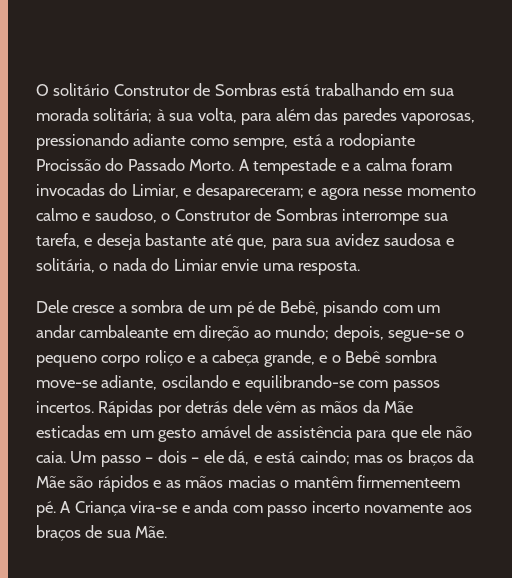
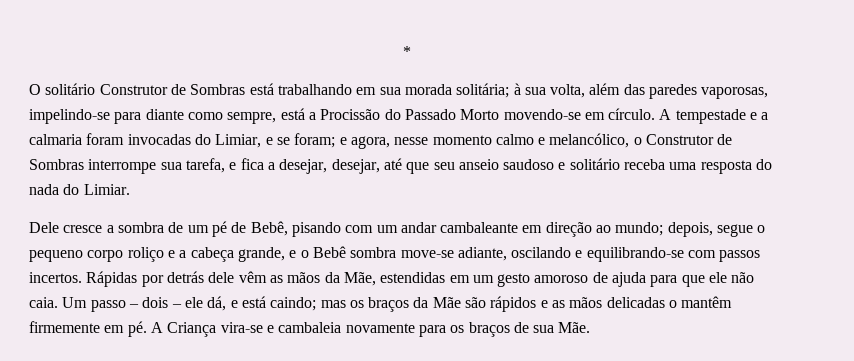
+ *
- O solitário Construtor de Sombras está trabalhando em sua morada solitária; à sua volta, para além das paredes vaporosas, pressionando adiante como sempre, está a rodopiante Procissão do Passado Morto.
+ O solitário Construtor de Sombras está trabalhando em sua morada solitária; à sua volta, além das paredes vaporosas, impelindo-se para diante como sempre, está a Procissão do Passado Morto movendo-se em círculo.
- A tempestade e a calma foram invocadas do Limiar, e desapareceram; e agora nesse momento calmo e saudoso, o Construtor de Sombras interrompe sua tarefa, e deseja bastante até que, para sua avidez saudosa e solitária, o nada do Limiar envie uma resposta.
+ A tempestade e a calmaria foram invocadas do Limiar, e se foram; e agora, nesse momento calmo e melancólico, o Construtor de Sombras interrompe sua tarefa, e fica a desejar, desejar, até que seu anseio saudoso e solitário receba uma resposta do nada do Limiar.
- Dele cresce a sombra de um pé de Bebê, pisando com um andar cambaleante em direção ao mundo; depois, segue-se o pequeno corpo roliço e a cabeça grande, e o Bebê sombra move-se adiante, oscilando e equilibrando-se com passos incertos.
+ Dele cresce a sombra de um pé de Bebê, pisando com um andar cambaleante em direção ao mundo; depois, segue o pequeno corpo roliço e a cabeça grande, e o Bebê sombra move-se adiante, oscilando e equilibrando-se com passos incertos.
- Rápidas por detrás dele vêm as mãos da Mãe esticadas em um gesto amável de assistência para que ele não caia.
+ Rápidas por detrás dele vêm as mãos da Mãe, estendidas em um gesto amoroso de ajuda para que ele não caia.
- Um passo – dois – ele dá, e está caindo; mas os braços da Mãe são rápidos e as mãos macias o mantêm firmementeem pé.
+ Um passo – dois – ele dá, e está caindo; mas os braços da Mãe são rápidos e as mãos delicadas o mantêm firmemente em pé.
- A Criança vira-se e anda com passo incerto novamente aos braços de sua Mãe.
+ A Criança vira-se e cambaleia novamente para os braços de sua Mãe.

